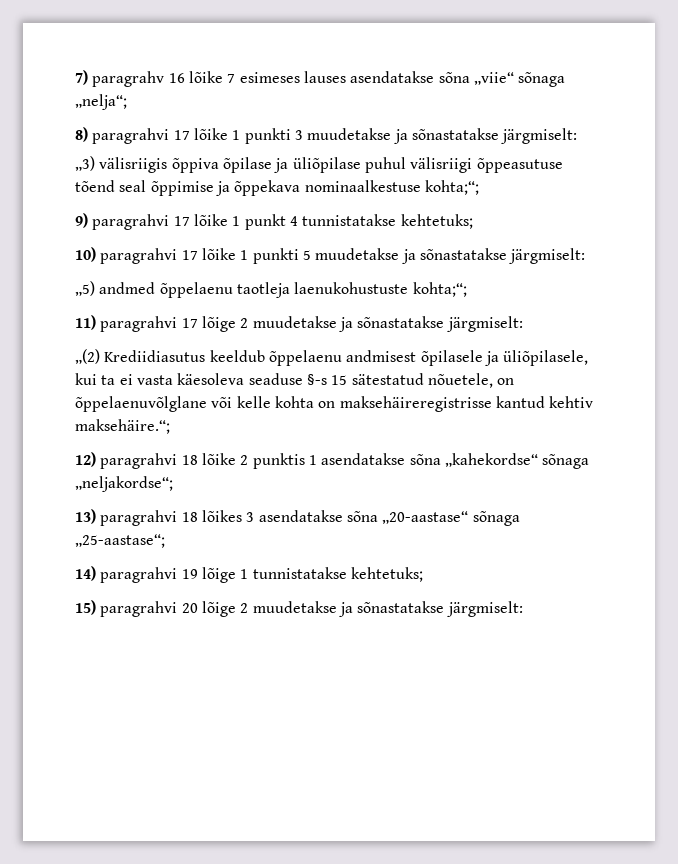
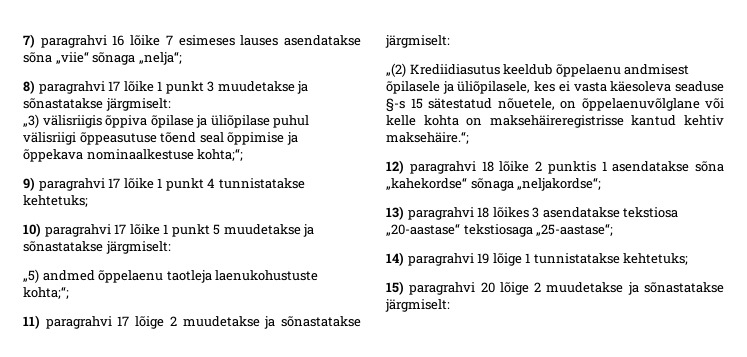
- 7) paragrahv 16 lõike 7 esimeses lauses asendatakse sõna „viie“ sõnaga „nelja“;
+ 7) paragrahvi 16 lõike 7 esimeses lauses asendatakse sõna „viie“ sõnaga „nelja“;
- 8) paragrahvi 17 lõike 1 punkti 3 muudetakse ja sõnastatakse järgmiselt:
+ 8) paragrahvi 17 lõike 1 punkt 3 muudetakse ja sõnastatakse järgmiselt:
- 10) paragrahvi 17 lõike 1 punkti 5 muudetakse ja sõnastatakse järgmiselt:
+ 10) paragrahvi 17 lõike 1 punkt 5 muudetakse ja sõnastatakse järgmiselt:
- „(2) Krediidiasutus keeldub õppelaenu andmisest õpilasele ja üliõpilasele, kui ta ei vasta käesoleva seaduse §-s 15 sätestatud nõuetele, on õppelaenuvõlglane või kelle kohta on maksehäireregistrisse kantud kehtiv maksehäire.“;
+ „(2) Krediidiasutus keeldub õppelaenu andmisest õpilasele ja üliõpilasele, kes ei vasta käesoleva seaduse §-s 15 sätestatud nõuetele, on õppelaenuvõlglane või kelle kohta on maksehäireregistrisse kantud kehtiv maksehäire.“;
- 13) paragrahvi 18 lõikes 3 asendatakse sõna „20-aastase“ sõnaga „25-aastase“;
+ 13) paragrahvi 18 lõikes 3 asendatakse tekstiosa „20-aastase“ tekstiosaga „25-aastase“;

